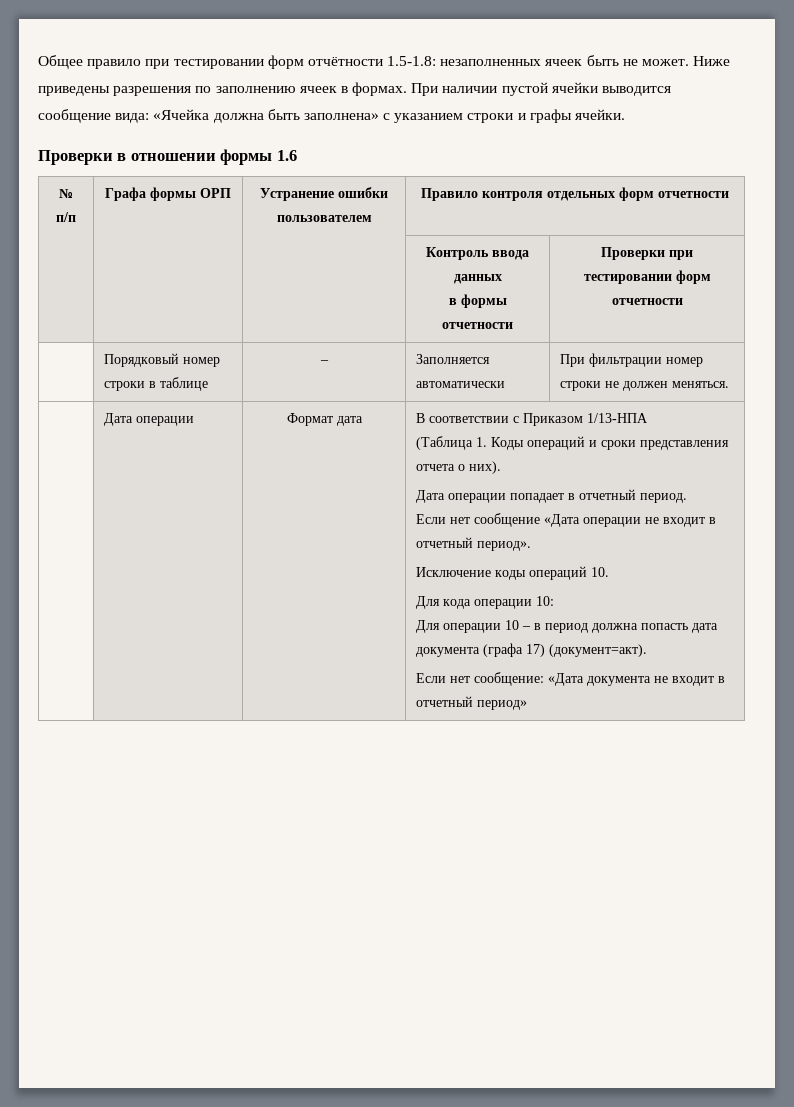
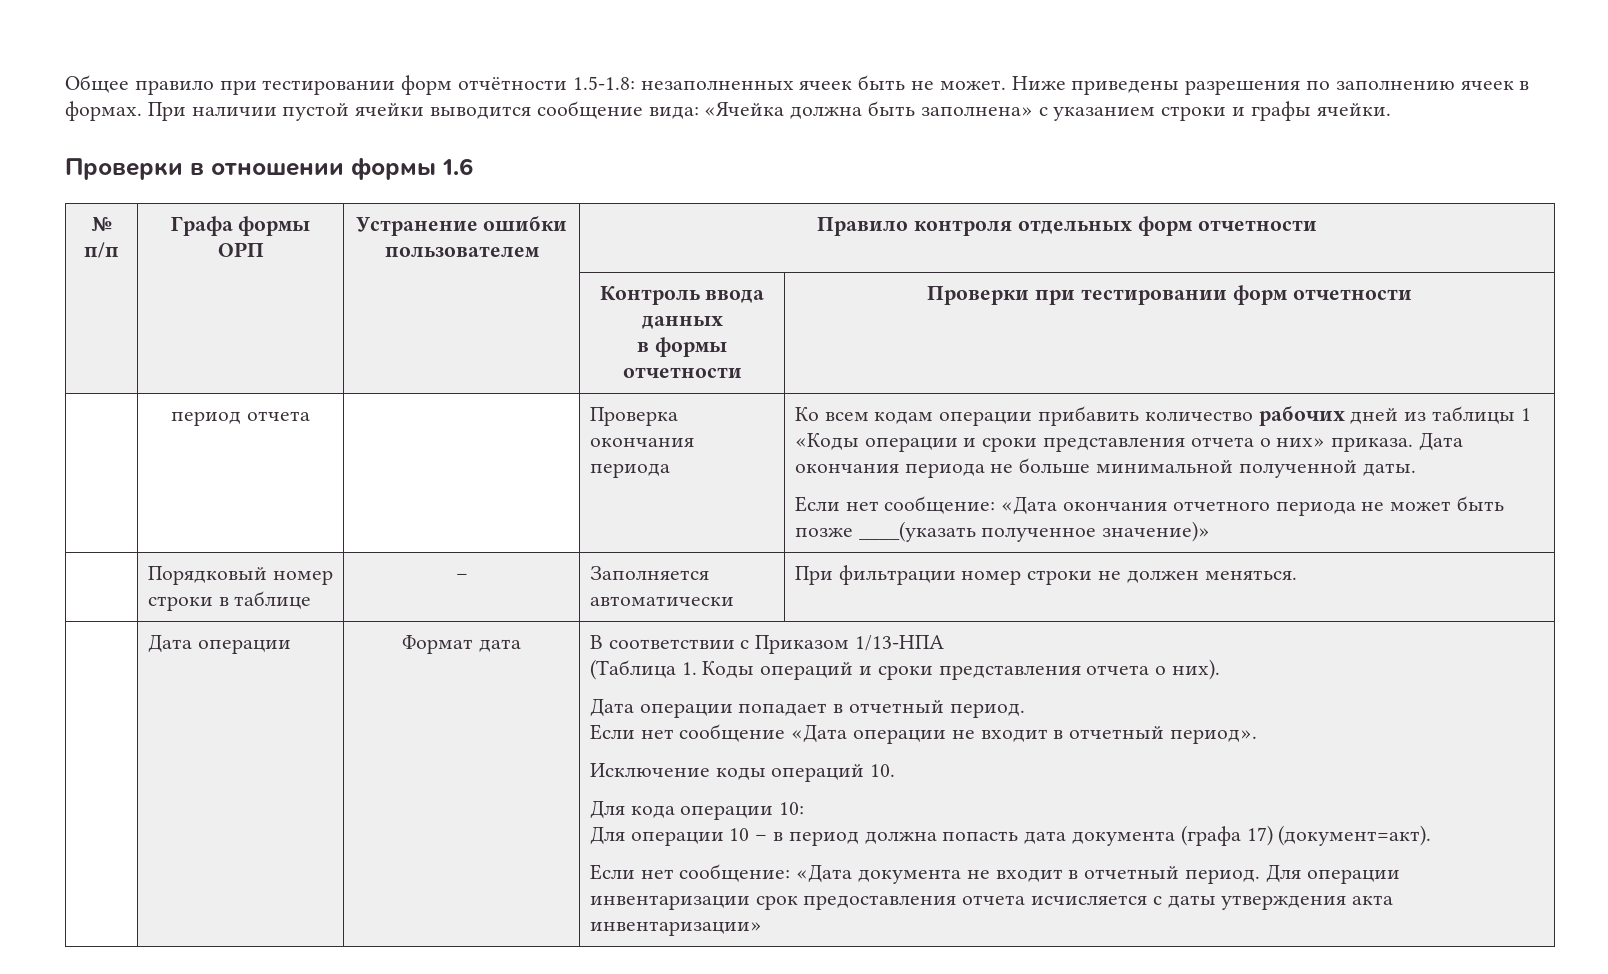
+ период отчета | | Проверка окончания периода | Ко всем кодам операции прибавить количество рабочих дней из таблицы 1 «Коды операции и сроки представления отчета о них» приказа. Дата окончания периода не больше минимальной полученной даты.
+ Если нет сообщение: «Дата окончания отчетного периода не может быть позже ____(указать полученное значение)»
- Если нет сообщение: «Дата документа не входит в отчетный период»
+ Если нет сообщение: «Дата документа не входит в отчетный период. Для операции инвентаризации срок предоставления отчета исчисляется с даты утверждения акта инвентаризации»

